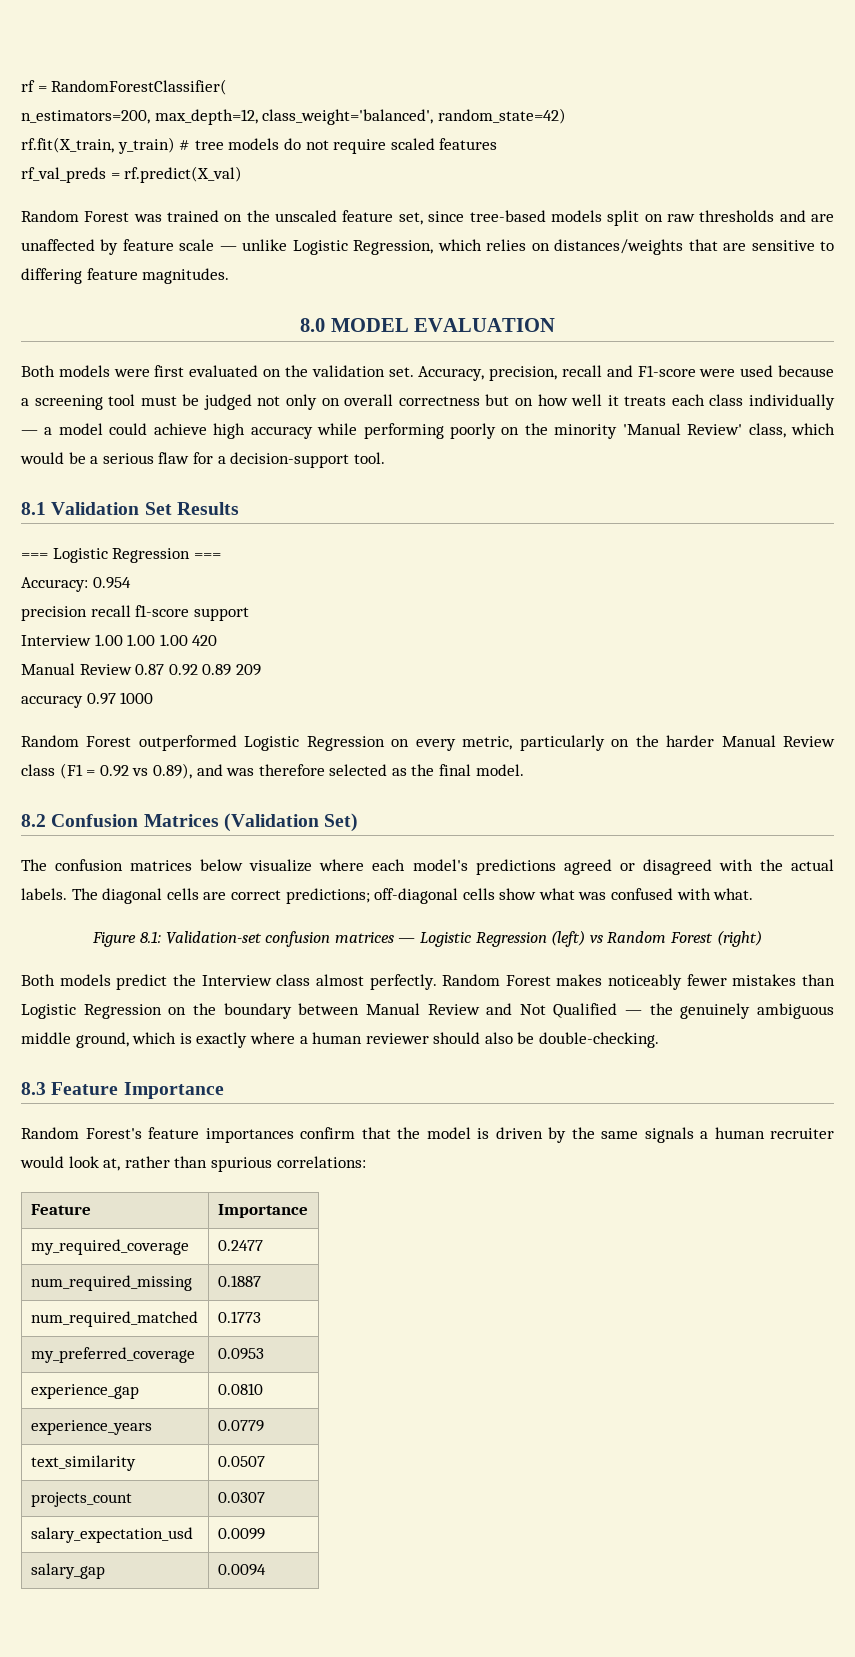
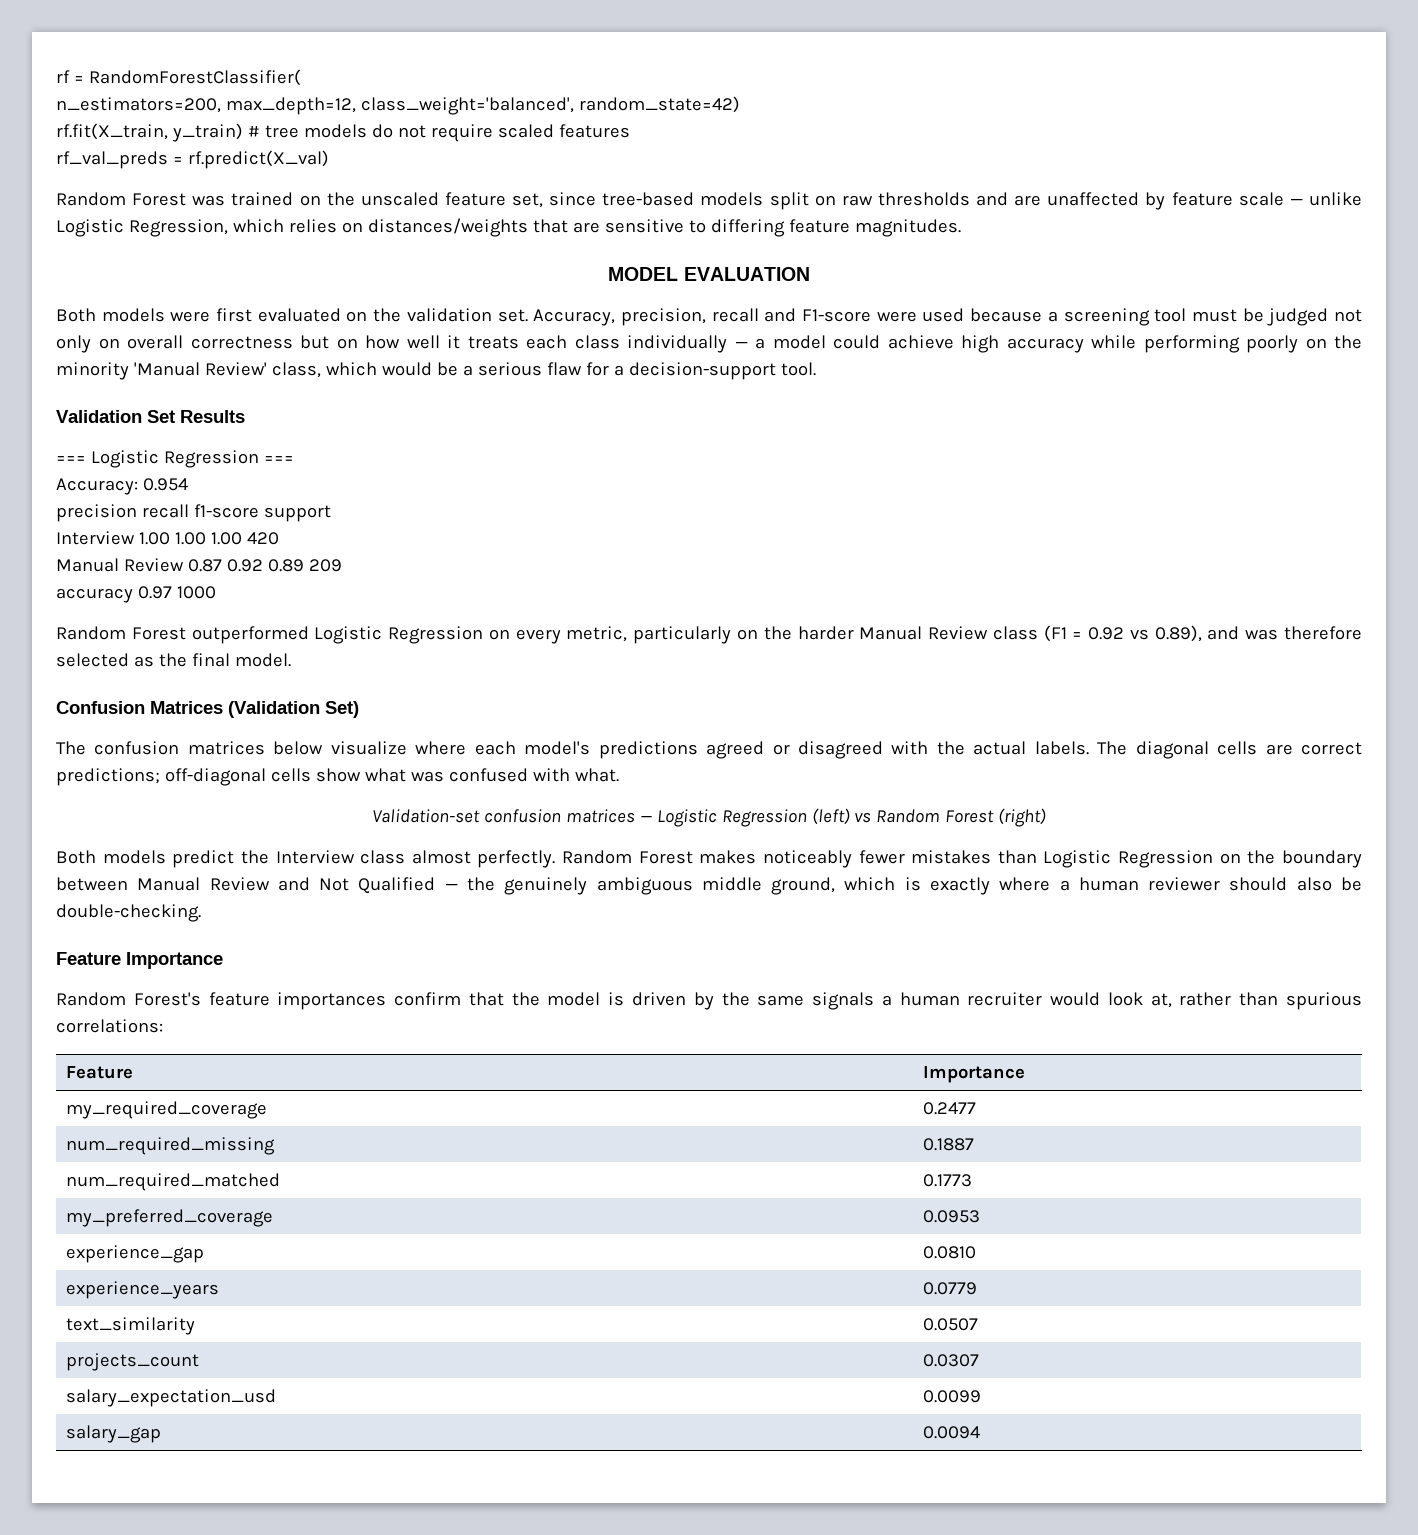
- 8.0 MODEL EVALUATION
+ MODEL EVALUATION
- 8.1 Validation Set Results
+ Validation Set Results
- 8.2 Confusion Matrices (Validation Set)
+ Confusion Matrices (Validation Set)
- Figure 8.1: Validation-set confusion matrices — Logistic Regression (left) vs Random Forest (right)
+ Validation-set confusion matrices — Logistic Regression (left) vs Random Forest (right)
- 8.3 Feature Importance
+ Feature Importance

